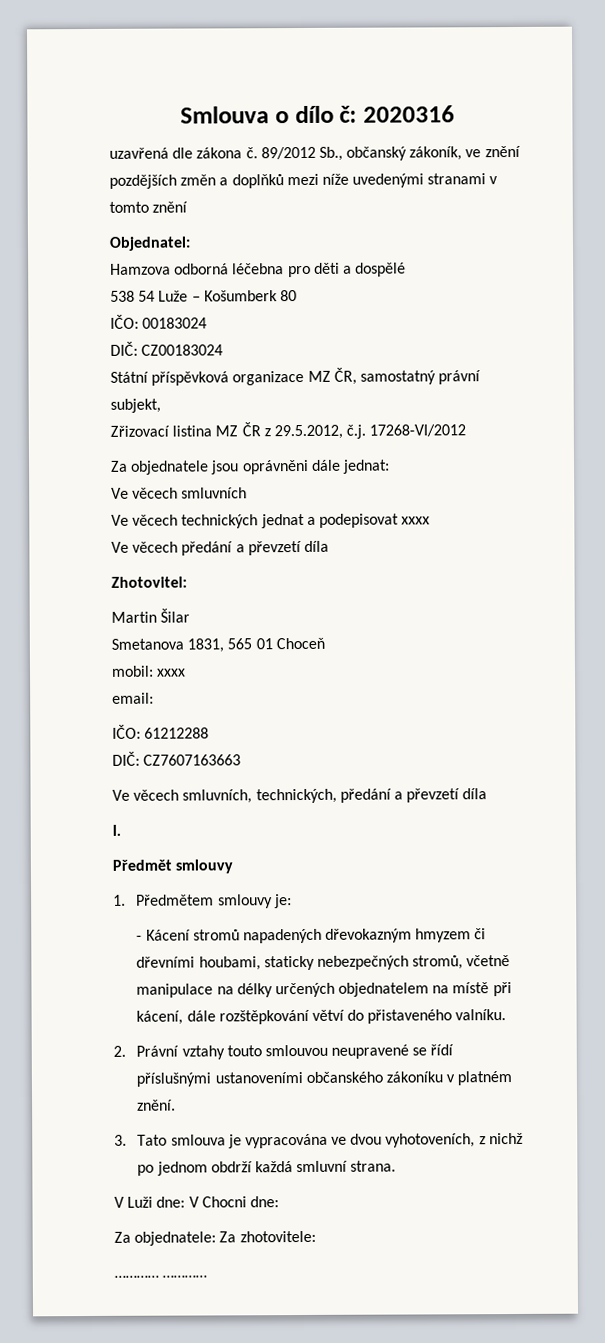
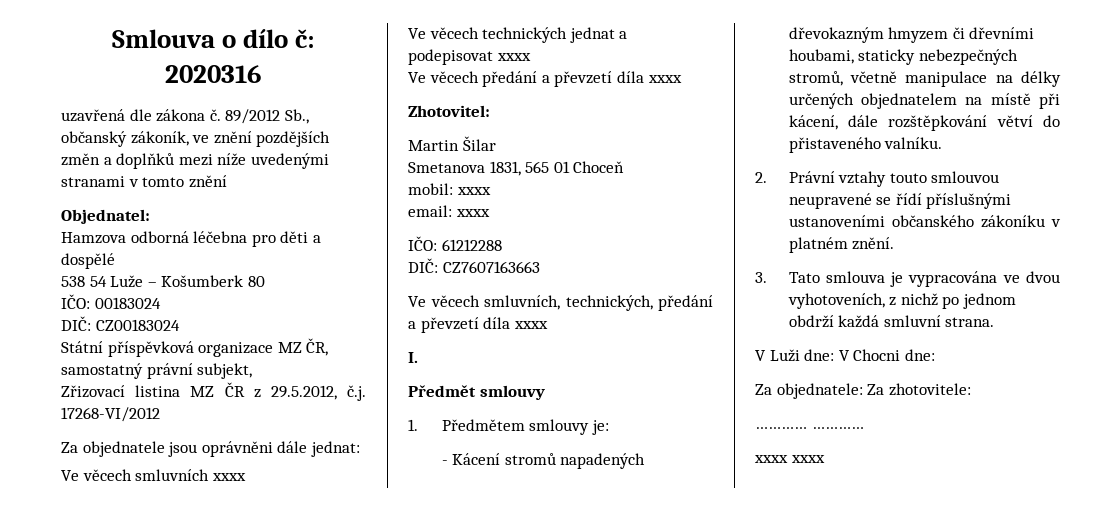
- Ve věcech smluvních
+ Ve věcech smluvních xxxx
- Ve věcech předání a převzetí díla
+ Ve věcech předání a převzetí díla xxxx
- email:
+ email: xxxx
- Ve věcech smluvních, technických, předání a převzetí díla
+ Ve věcech smluvních, technických, předání a převzetí díla xxxx
+ xxxx xxxx

